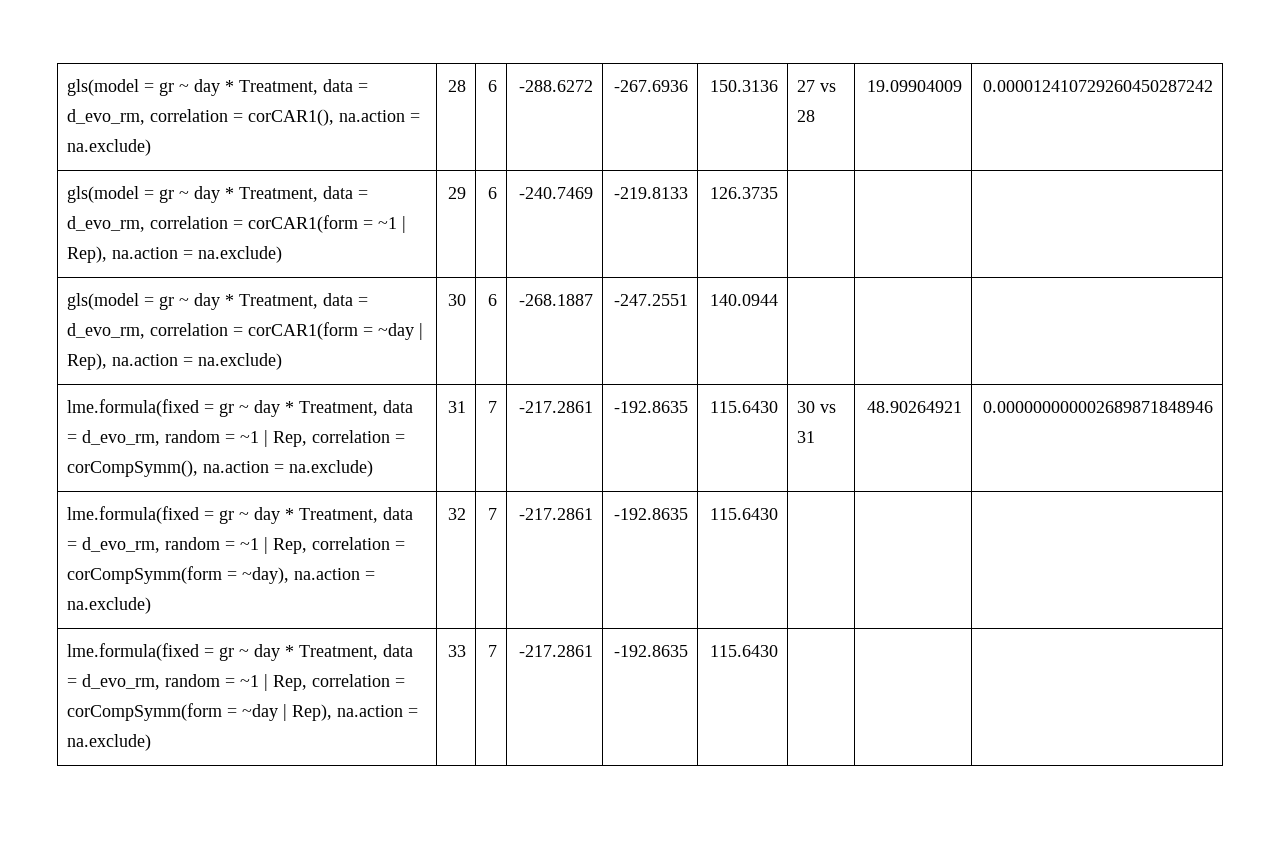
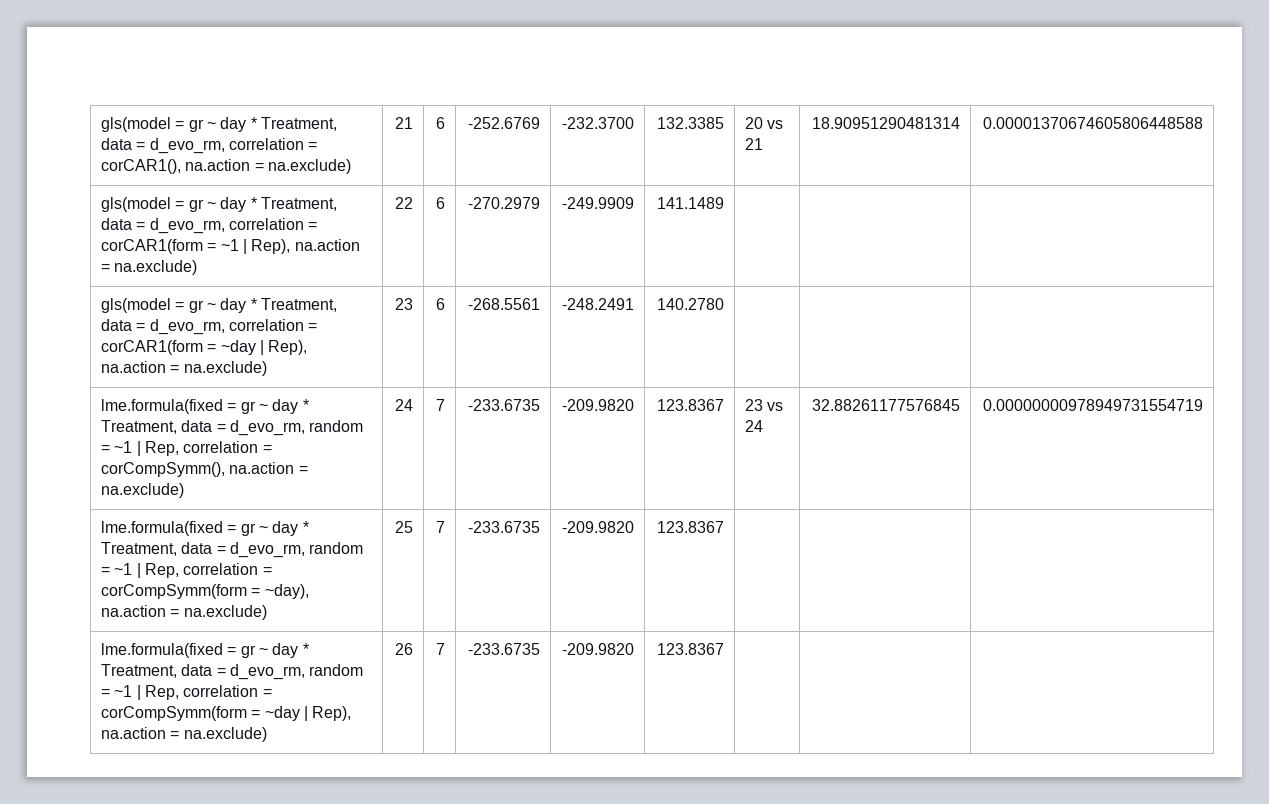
- gls(model = gr ~ day * Treatment, data = d_evo_rm, correlation = corCAR1(), na.action = na.exclude) | 28 | 6 | -288.6272 | -267.6936 | 150.3136 | 27 vs 28 | 19.09904009 | 0.000012410729260450287242
+ gls(model = gr ~ day * Treatment, data = d_evo_rm, correlation = corCAR1(), na.action = na.exclude) | 21 | 6 | -252.6769 | -232.3700 | 132.3385 | 20 vs 21 | 18.90951290481314 | 0.00001370674605806448588
- gls(model = gr ~ day * Treatment, data = d_evo_rm, correlation = corCAR1(form = ~1 | Rep), na.action = na.exclude) | 29 | 6 | -240.7469 | -219.8133 | 126.3735 | | |
+ gls(model = gr ~ day * Treatment, data = d_evo_rm, correlation = corCAR1(form = ~1 | Rep), na.action = na.exclude) | 22 | 6 | -270.2979 | -249.9909 | 141.1489 | | |
- gls(model = gr ~ day * Treatment, data = d_evo_rm, correlation = corCAR1(form = ~day | Rep), na.action = na.exclude) | 30 | 6 | -268.1887 | -247.2551 | 140.0944 | | |
+ gls(model = gr ~ day * Treatment, data = d_evo_rm, correlation = corCAR1(form = ~day | Rep), na.action = na.exclude) | 23 | 6 | -268.5561 | -248.2491 | 140.2780 | | |
- lme.formula(fixed = gr ~ day * Treatment, data = d_evo_rm, random = ~1 | Rep, correlation = corCompSymm(), na.action = na.exclude) | 31 | 7 | -217.2861 | -192.8635 | 115.6430 | 30 vs 31 | 48.90264921 | 0.000000000002689871848946
+ lme.formula(fixed = gr ~ day * Treatment, data = d_evo_rm, random = ~1 | Rep, correlation = corCompSymm(), na.action = na.exclude) | 24 | 7 | -233.6735 | -209.9820 | 123.8367 | 23 vs 24 | 32.88261177576845 | 0.00000000978949731554719
- lme.formula(fixed = gr ~ day * Treatment, data = d_evo_rm, random = ~1 | Rep, correlation = corCompSymm(form = ~day), na.action = na.exclude) | 32 | 7 | -217.2861 | -192.8635 | 115.6430 | | |
+ lme.formula(fixed = gr ~ day * Treatment, data = d_evo_rm, random = ~1 | Rep, correlation = corCompSymm(form = ~day), na.action = na.exclude) | 25 | 7 | -233.6735 | -209.9820 | 123.8367 | | |
- lme.formula(fixed = gr ~ day * Treatment, data = d_evo_rm, random = ~1 | Rep, correlation = corCompSymm(form = ~day | Rep), na.action = na.exclude) | 33 | 7 | -217.2861 | -192.8635 | 115.6430 | | |
+ lme.formula(fixed = gr ~ day * Treatment, data = d_evo_rm, random = ~1 | Rep, correlation = corCompSymm(form = ~day | Rep), na.action = na.exclude) | 26 | 7 | -233.6735 | -209.9820 | 123.8367 | | |

